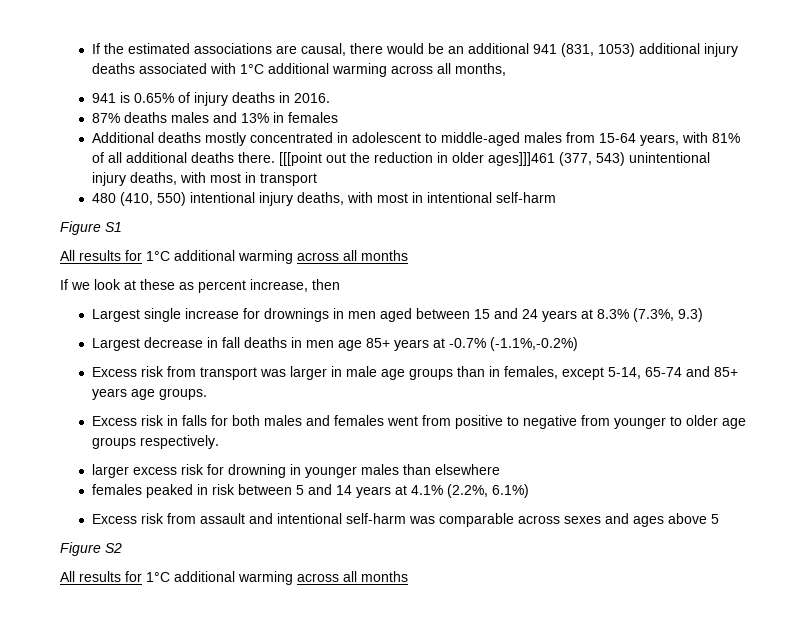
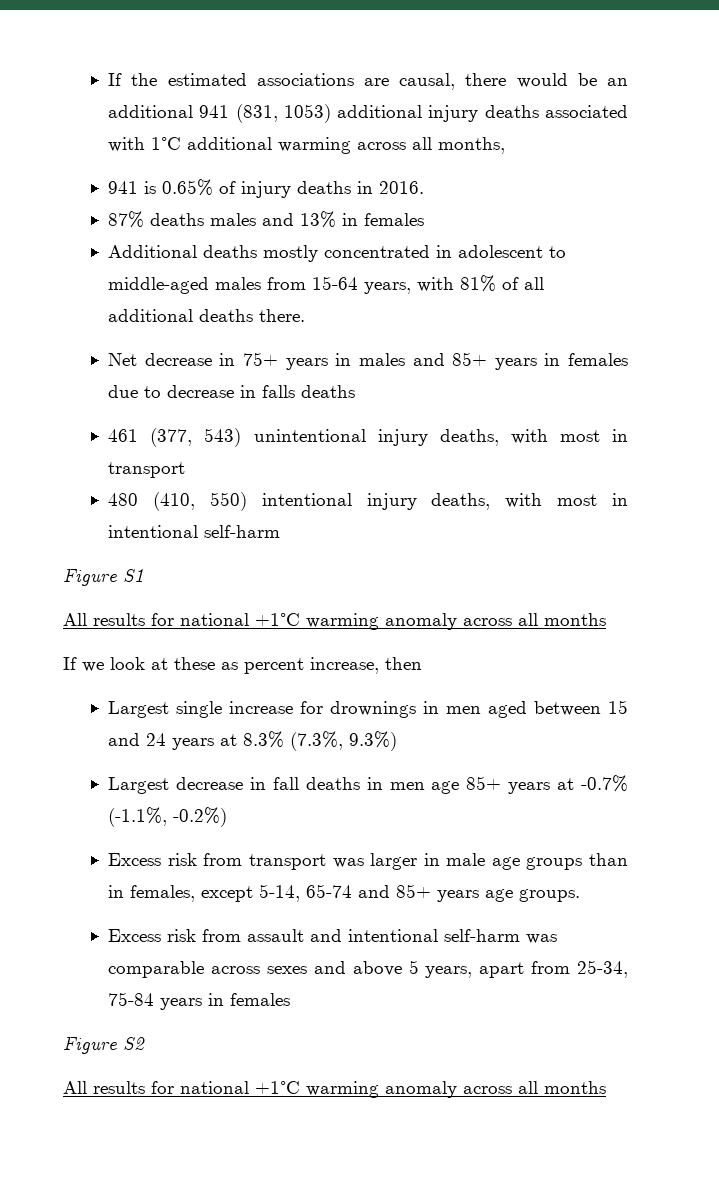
- Additional deaths mostly concentrated in adolescent to middle-aged males from 15-64 years, with 81% of all additional deaths there. [[[point out the reduction in older ages]]]461 (377, 543) unintentional injury deaths, with most in transport
+ Additional deaths mostly concentrated in adolescent to middle-aged males from 15-64 years, with 81% of all additional deaths there.
+ Net decrease in 75+ years in males and 85+ years in females due to decrease in falls deaths
+ 461 (377, 543) unintentional injury deaths, with most in transport
  Figure S1
- All results for 1°C additional warming across all months
+ All results for national +1°C warming anomaly across all months
- Largest single increase for drownings in men aged between 15 and 24 years at 8.3% (7.3%, 9.3)
+ Largest single increase for drownings in men aged between 15 and 24 years at 8.3% (7.3%, 9.3%)
- Largest decrease in fall deaths in men age 85+ years at -0.7% (-1.1%,-0.2%)
+ Largest decrease in fall deaths in men age 85+ years at -0.7% (-1.1%, -0.2%)
- Excess risk in falls for both males and females went from positive to negative from younger to older age groups respectively.
- larger excess risk for drowning in younger males than elsewhere
- females peaked in risk between 5 and 14 years at 4.1% (2.2%, 6.1%)
- Excess risk from assault and intentional self-harm was comparable across sexes and ages above 5
+ Excess risk from assault and intentional self-harm was comparable across sexes and above 5 years, apart from 25-34, 75-84 years in females
  Figure S2
- All results for 1°C additional warming across all months
+ All results for national +1°C warming anomaly across all months

